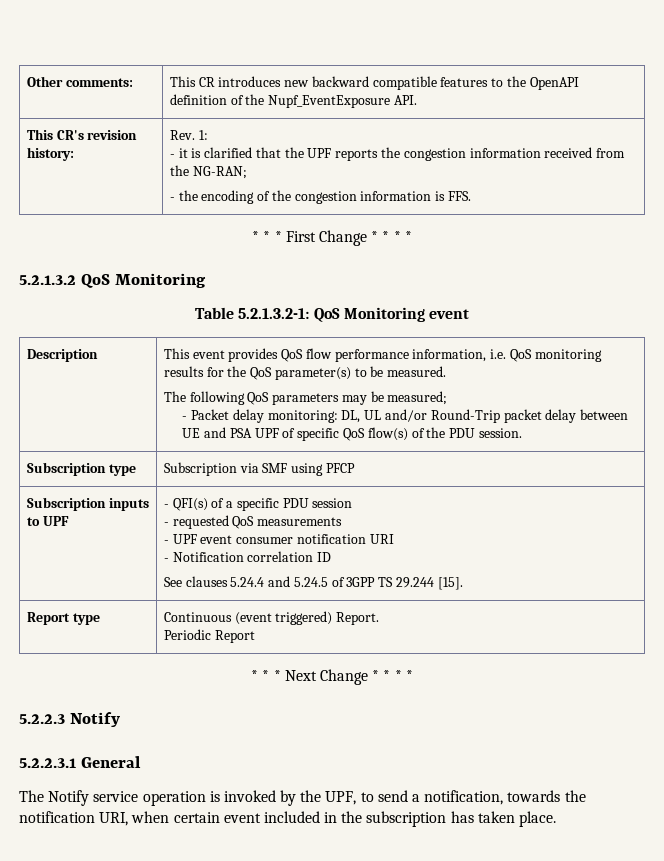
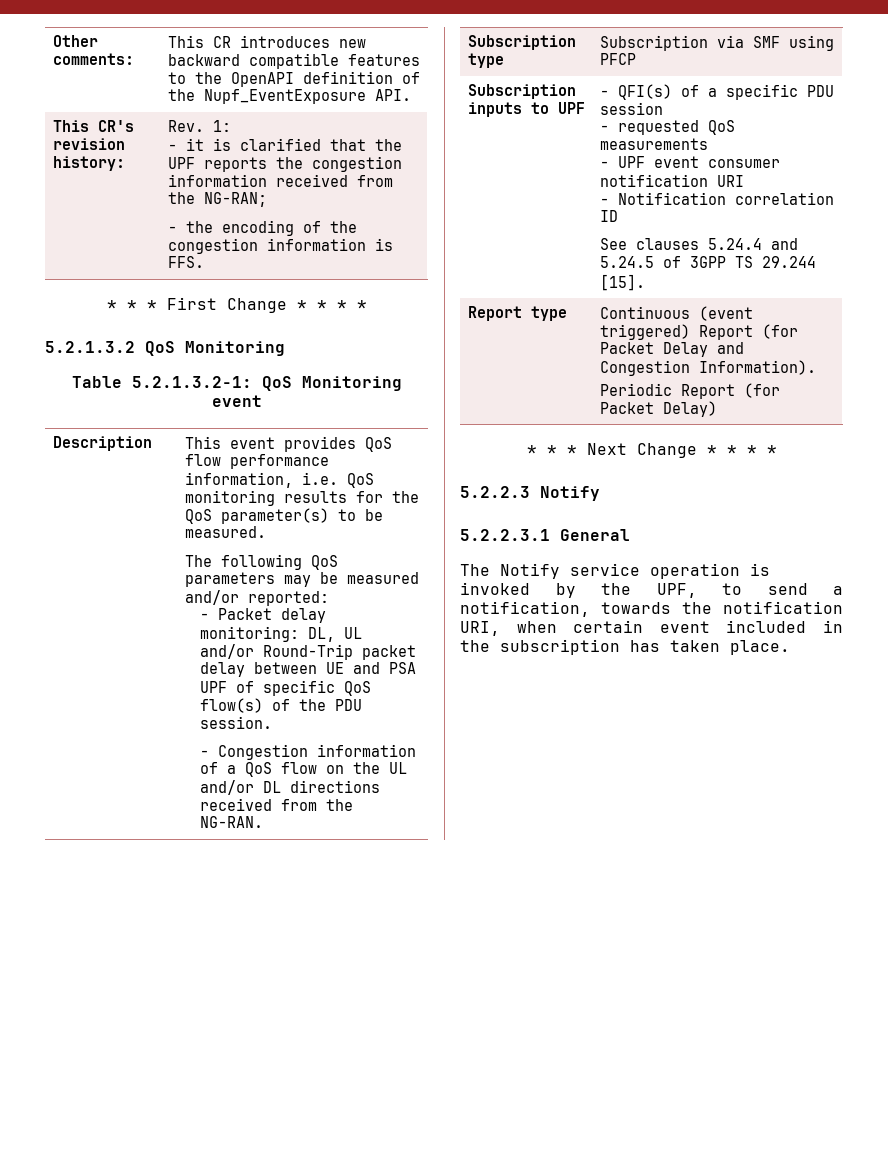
- The following QoS parameters may be measured;
+ The following QoS parameters may be measured and/or reported:
+ - Congestion information of a QoS flow on the UL and/or DL directions received from the NG-RAN.
- Report type | Continuous (event triggered) Report.
- Periodic Report
+ Report type | Continuous (event triggered) Report (for Packet Delay and Congestion Information).
+ Periodic Report (for Packet Delay)

